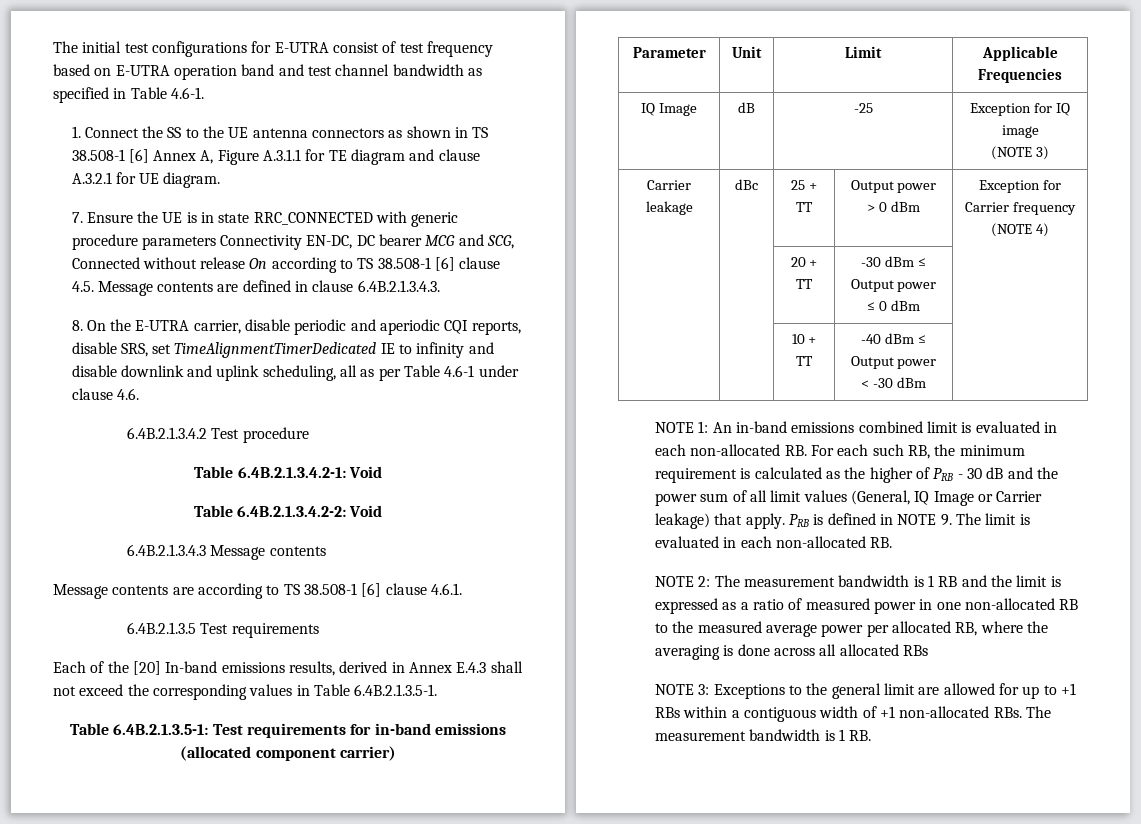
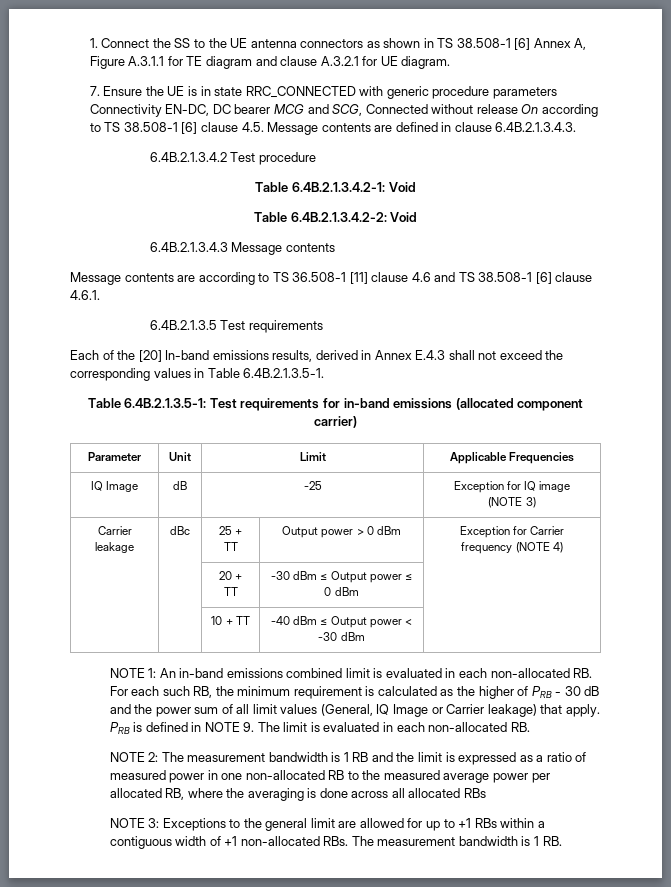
- The initial test configurations for E-UTRA consist of test frequency based on E-UTRA operation band and test channel bandwidth as specified in Table 4.6-1.
- 8. On the E-UTRA carrier, disable periodic and aperiodic CQI reports, disable SRS, set TimeAlignmentTimerDedicated IE to infinity and disable downlink and uplink scheduling, all as per Table 4.6-1 under clause 4.6.
- Message contents are according to TS 38.508-1 [6] clause 4.6.1.
+ Message contents are according to TS 36.508-1 [11] clause 4.6 and TS 38.508-1 [6] clause 4.6.1.

